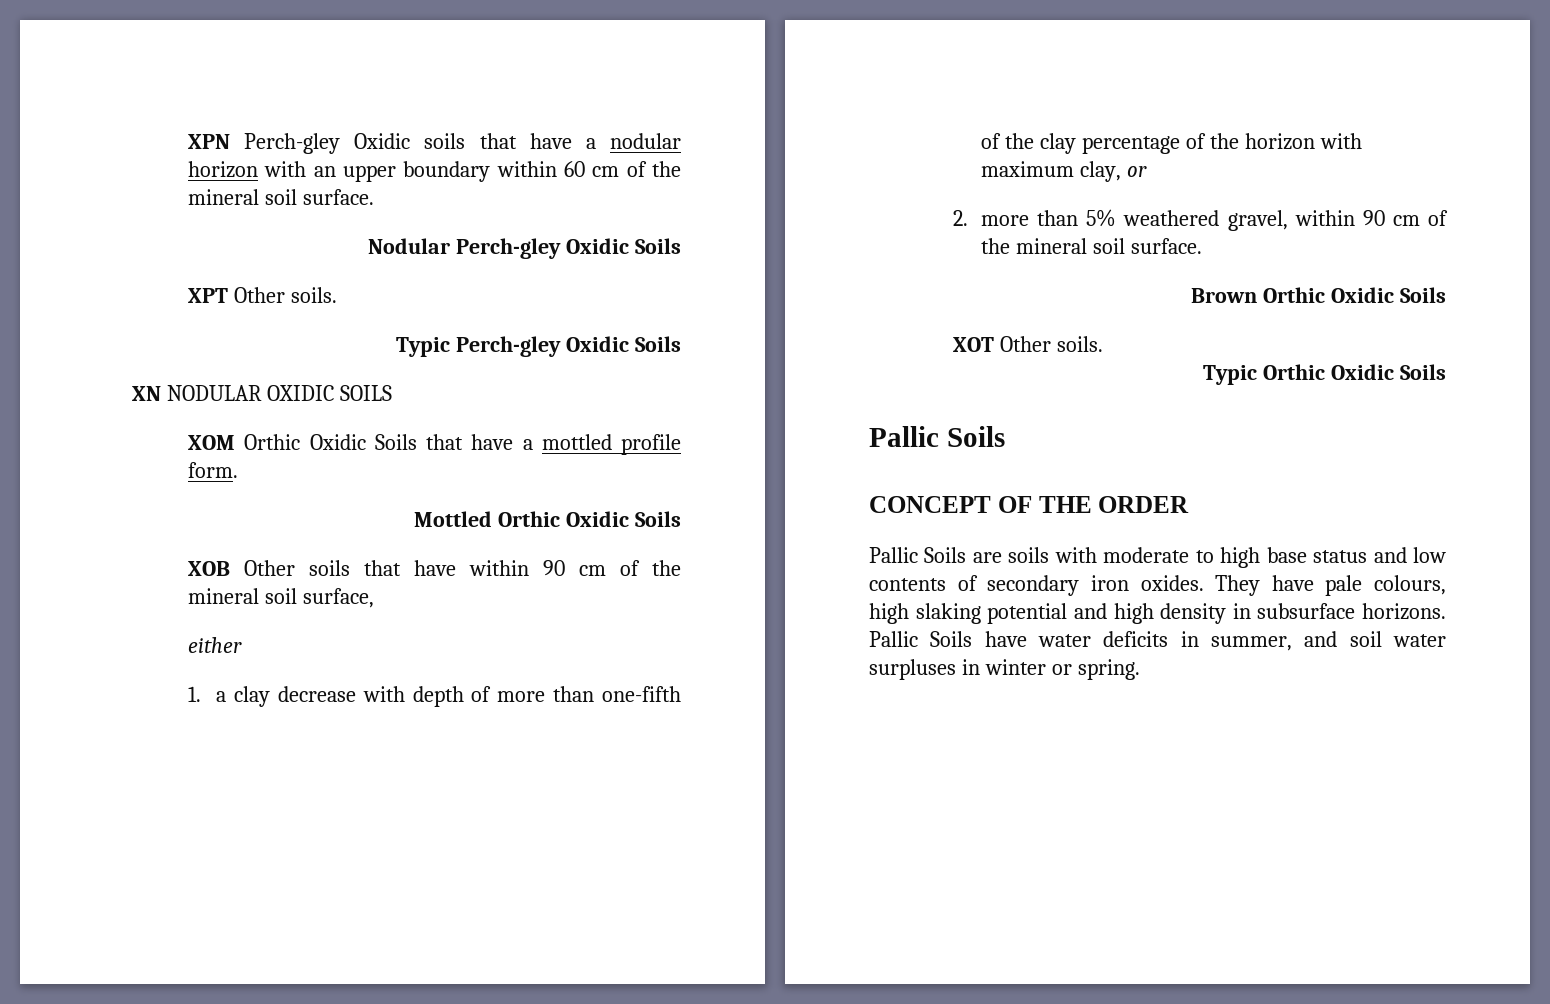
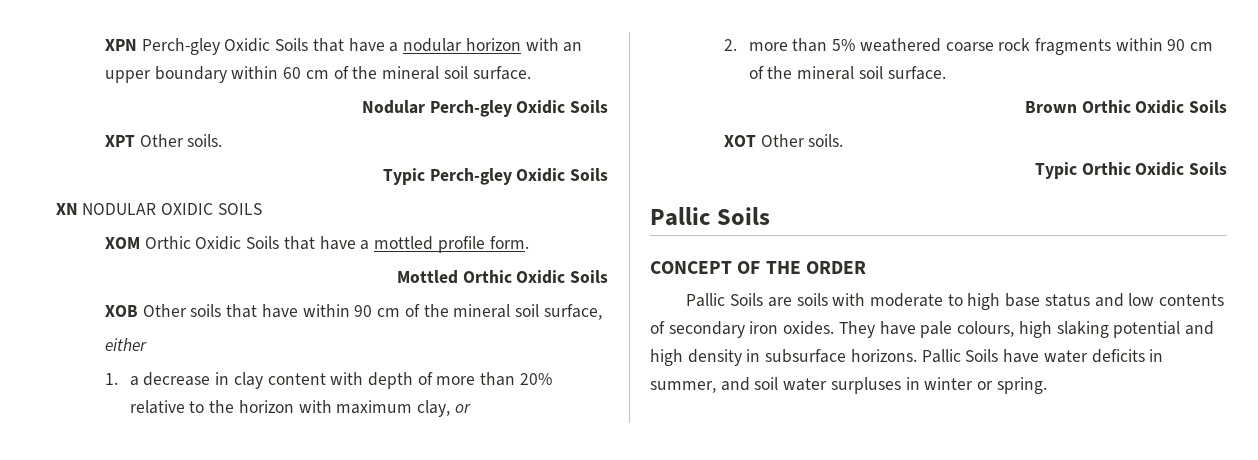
- XPN Perch-gley Oxidic soils that have a nodular horizon with an upper boundary within 60 cm of the mineral soil surface.
+ XPN Perch-gley Oxidic Soils that have a nodular horizon with an upper boundary within 60 cm of the mineral soil surface.
- 1. a clay decrease with depth of more than one-fifth of the clay percentage of the horizon with maximum clay, or
+ 1. a decrease in clay content with depth of more than 20% relative to the horizon with maximum clay, or
- 2. more than 5% weathered gravel, within 90 cm of the mineral soil surface.
+ 2. more than 5% weathered coarse rock fragments within 90 cm of the mineral soil surface.

